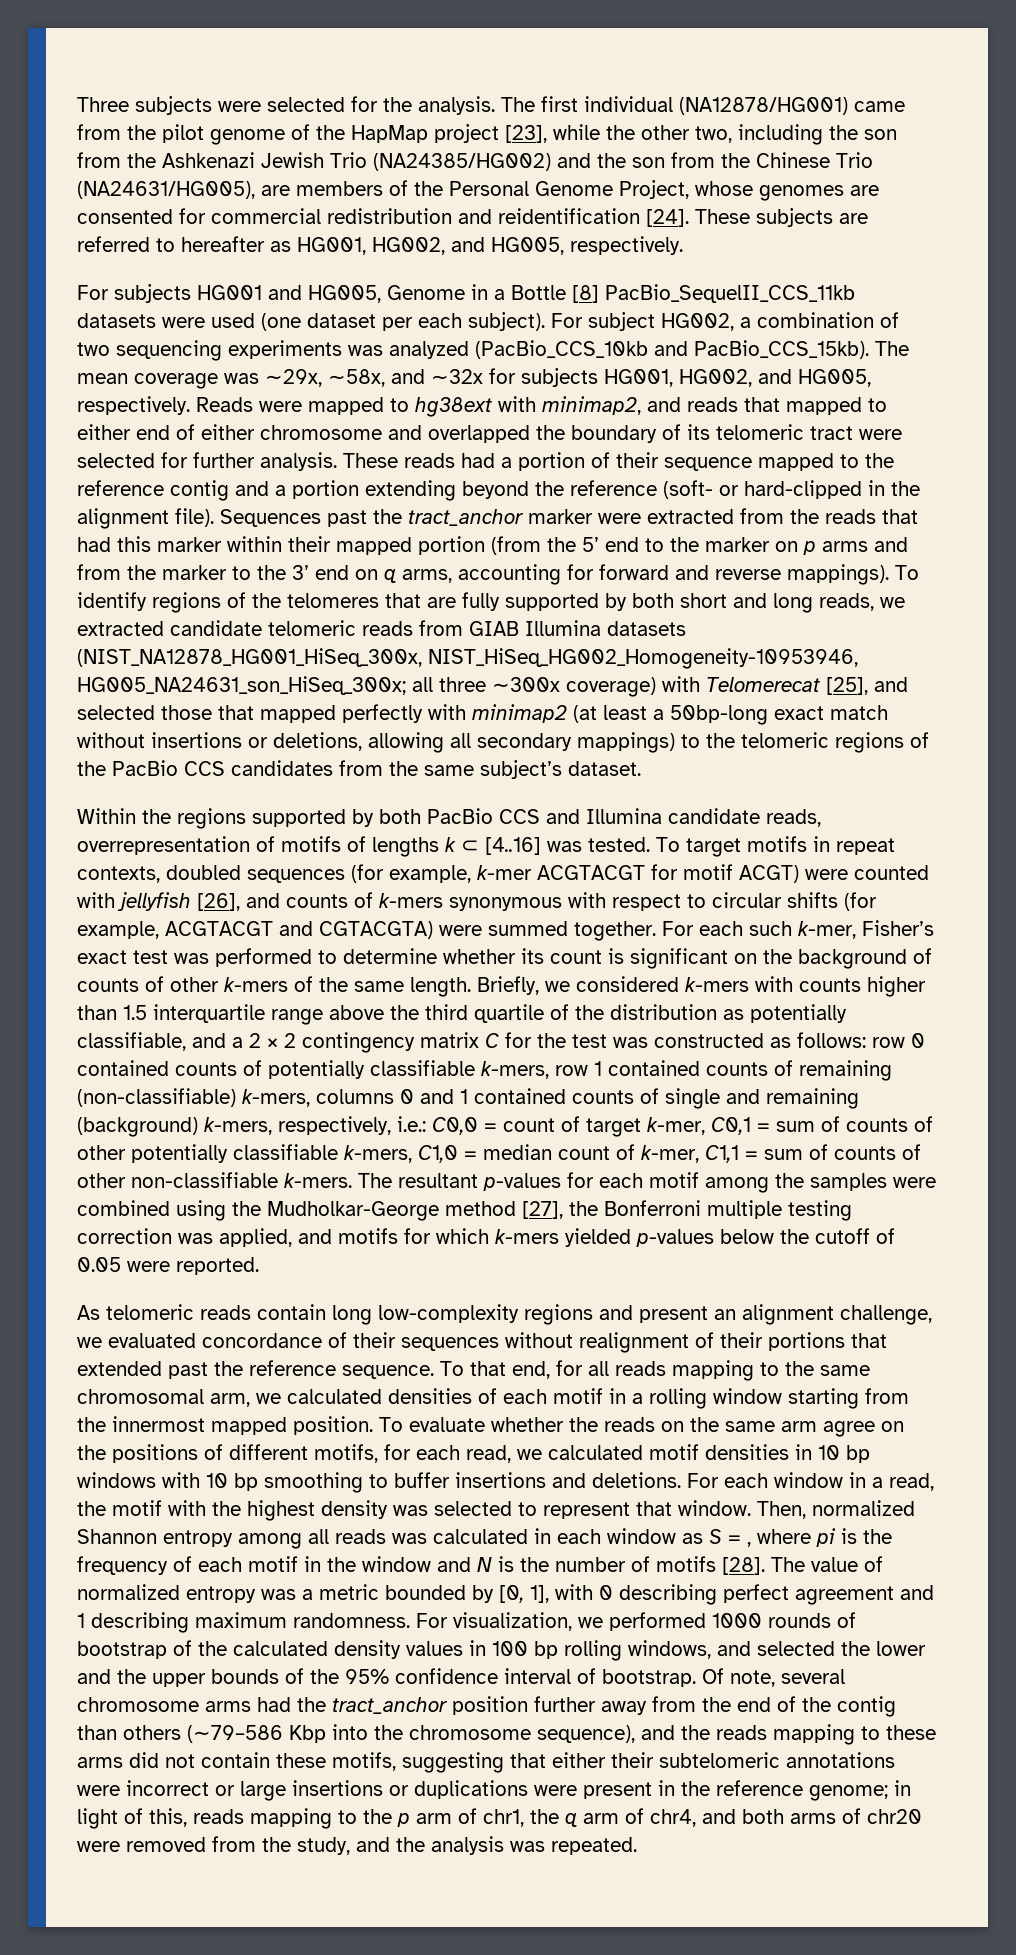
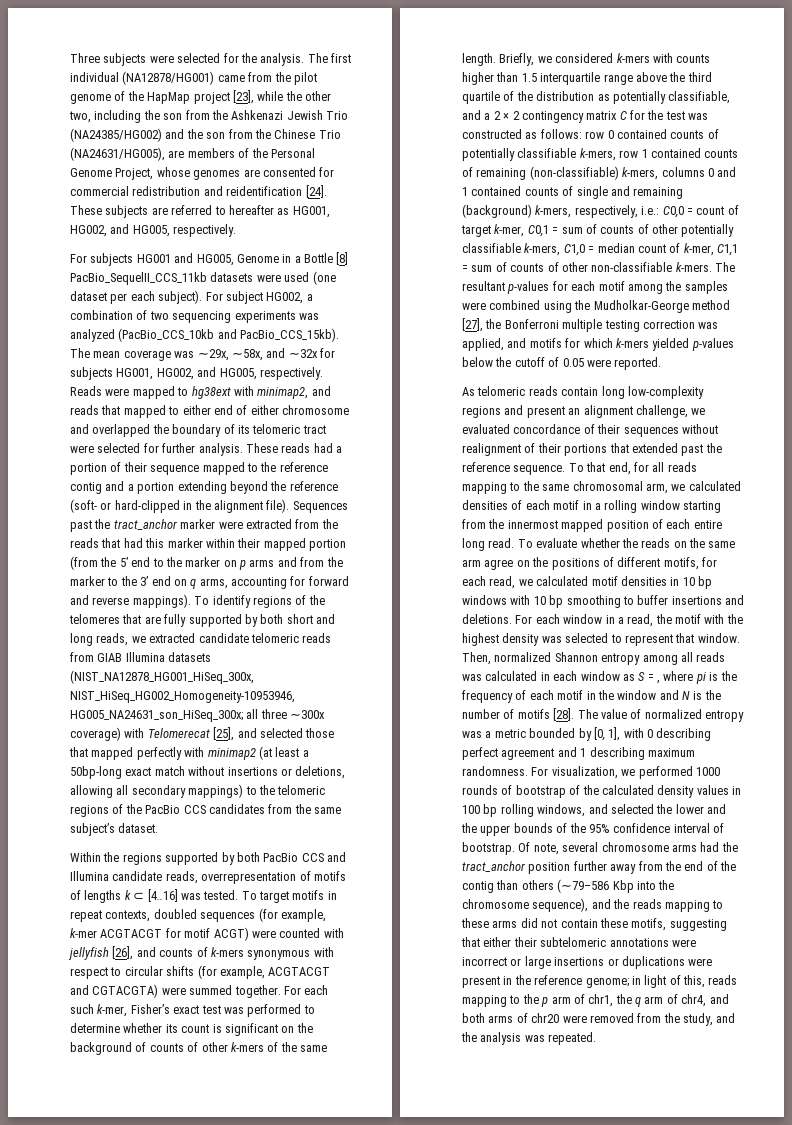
- To that end, for all reads mapping to the same chromosomal arm, we calculated densities of each motif in a rolling window starting from the innermost mapped position.
+ To that end, for all reads mapping to the same chromosomal arm, we calculated densities of each motif in a rolling window starting from the innermost mapped position of each entire long read.

